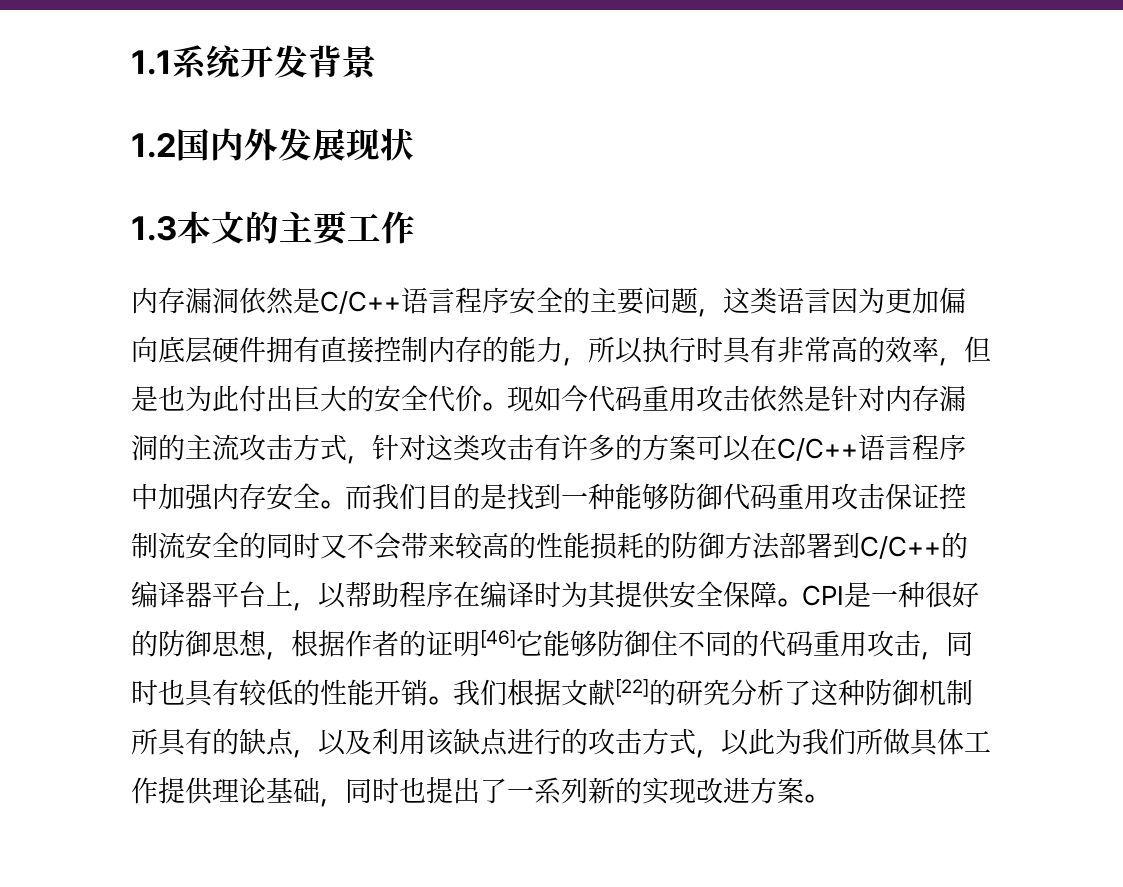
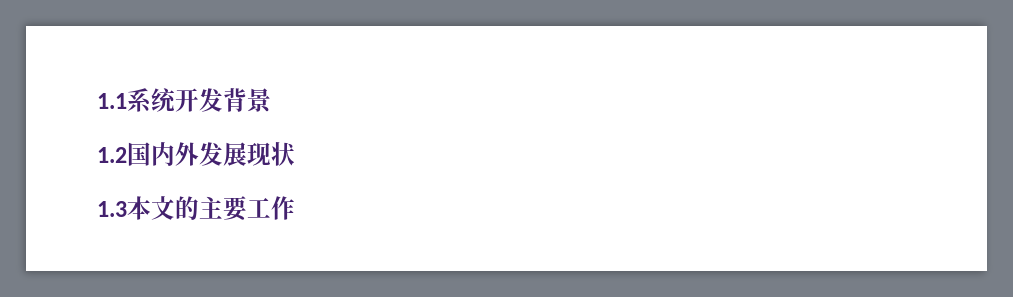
- 内存漏洞依然是C/C++语言程序安全的主要问题，这类语言因为更加偏向底层硬件拥有直接控制内存的能力，所以执行时具有非常高的效率，但是也为此付出巨大的安全代价。现如今代码重用攻击依然是针对内存漏洞的主流攻击方式，针对这类攻击有许多的方案可以在C/C++语言程序中加强内存安全。而我们目的是找到一种能够防御代码重用攻击保证控制流安全的同时又不会带来较高的性能损耗的防御方法部署到C/C++的编译器平台上，以帮助程序在编译时为其提供安全保障。CPI是一种很好的防御思想，根据作者的证明[46]它能够防御住不同的代码重用攻击，同时也具有较低的性能开销。我们根据文献[22]的研究分析了这种防御机制所具有的缺点，以及利用该缺点进行的攻击方式，以此为我们所做具体工作提供理论基础，同时也提出了一系列新的实现改进方案。

